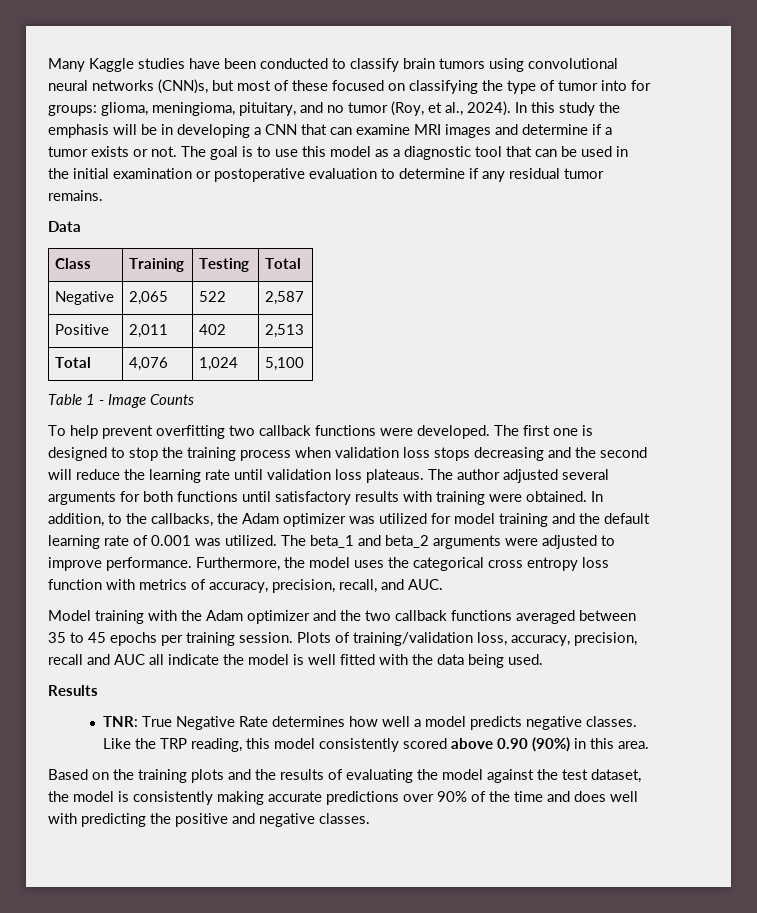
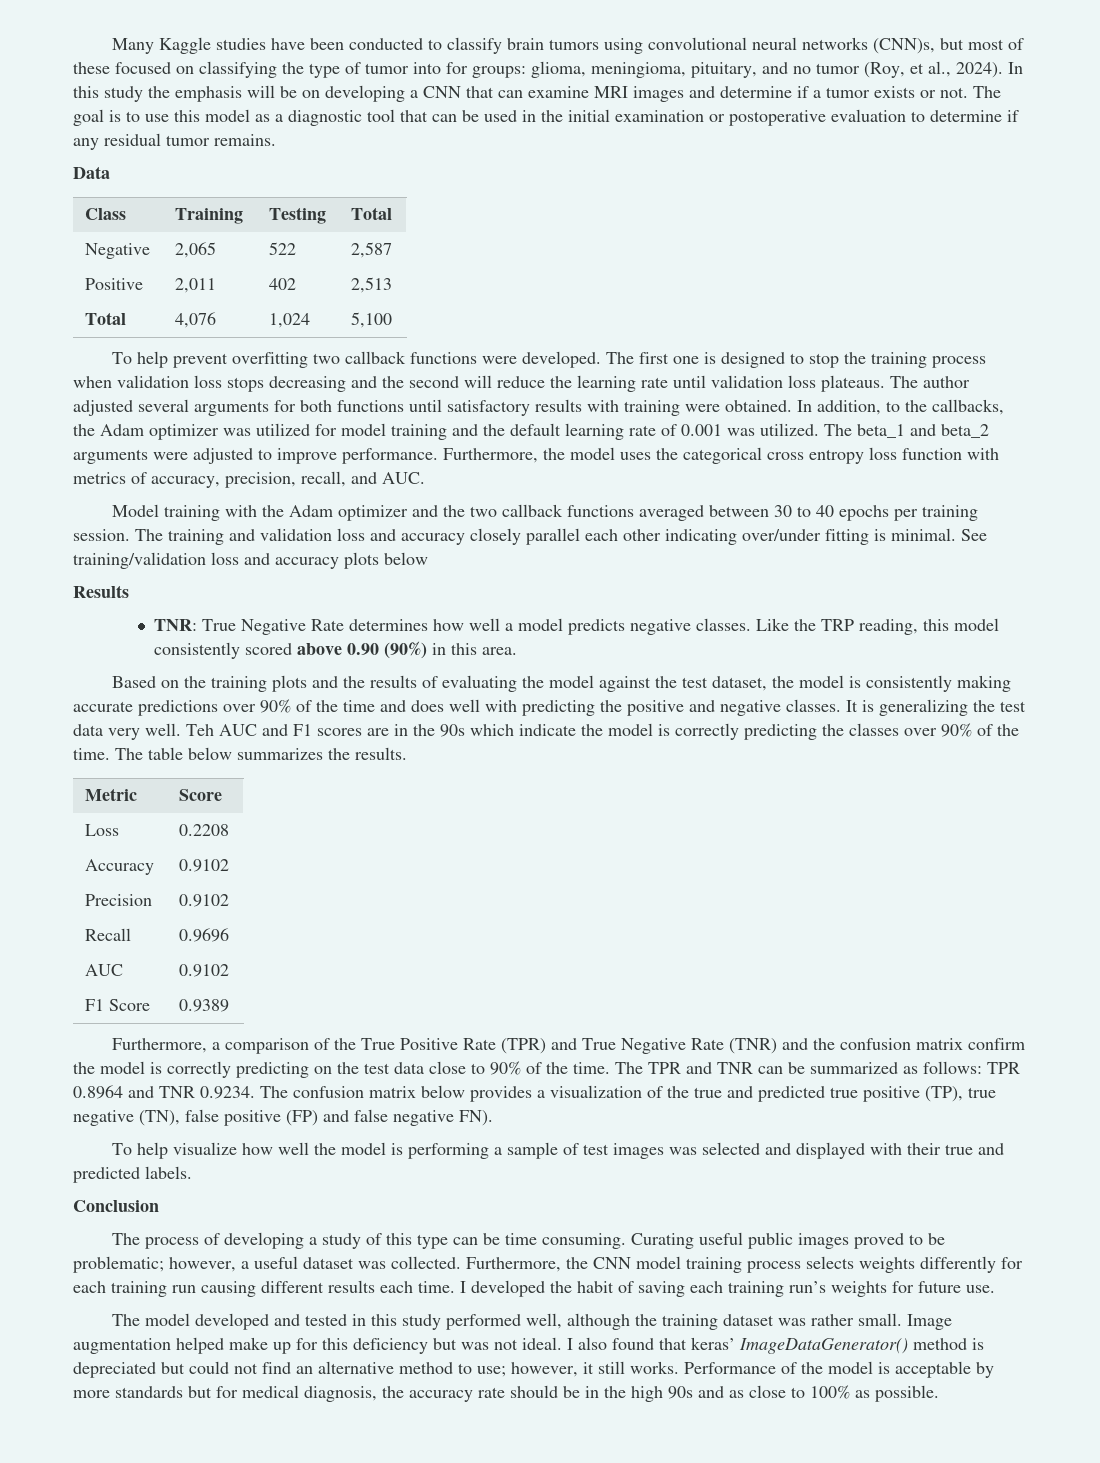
- In this study the emphasis will be in developing a CNN that can examine MRI images and determine if a tumor exists or not.
+ In this study the emphasis will be on developing a CNN that can examine MRI images and determine if a tumor exists or not.
- Table 1 - Image Counts
- Model training with the Adam optimizer and the two callback functions averaged between 35 to 45 epochs per training session.
+ Model training with the Adam optimizer and the two callback functions averaged between 30 to 40 epochs per training session.
- Plots of training/validation loss, accuracy, precision, recall and AUC all indicate the model is well fitted with the data being used.
+ The training and validation loss and accuracy closely parallel each other indicating over/under fitting is minimal. See training/validation loss and accuracy plots below
+ It is generalizing the test data very well. Teh AUC and F1 scores are in the 90s which indicate the model is correctly predicting the classes over 90% of the time. The table below summarizes the results.
+ Metric | Score
+ Loss | 0.2208
+ Accuracy | 0.9102
+ Precision | 0.9102
+ Recall | 0.9696
+ AUC | 0.9102
+ F1 Score | 0.9389
+ Furthermore, a comparison of the True Positive Rate (TPR) and True Negative Rate (TNR) and the confusion matrix confirm the model is correctly predicting on the test data close to 90% of the time. The TPR and TNR can be summarized as follows: TPR 0.8964 and TNR 0.9234. The confusion matrix below provides a visualization of the true and predicted true positive (TP), true negative (TN), false positive (FP) and false negative FN).
+ To help visualize how well the model is performing a sample of test images was selected and displayed with their true and predicted labels.
+ Conclusion
+ The process of developing a study of this type can be time consuming. Curating useful public images proved to be problematic; however, a useful dataset was collected. Furthermore, the CNN model training process selects weights differently for each training run causing different results each time. I developed the habit of saving each training run’s weights for future use.
+ The model developed and tested in this study performed well, although the training dataset was rather small. Image augmentation helped make up for this deficiency but was not ideal. I also found that keras’ ImageDataGenerator() method is depreciated but could not find an alternative method to use; however, it still works. Performance of the model is acceptable by more standards but for medical diagnosis, the accuracy rate should be in the high 90s and as close to 100% as possible.

